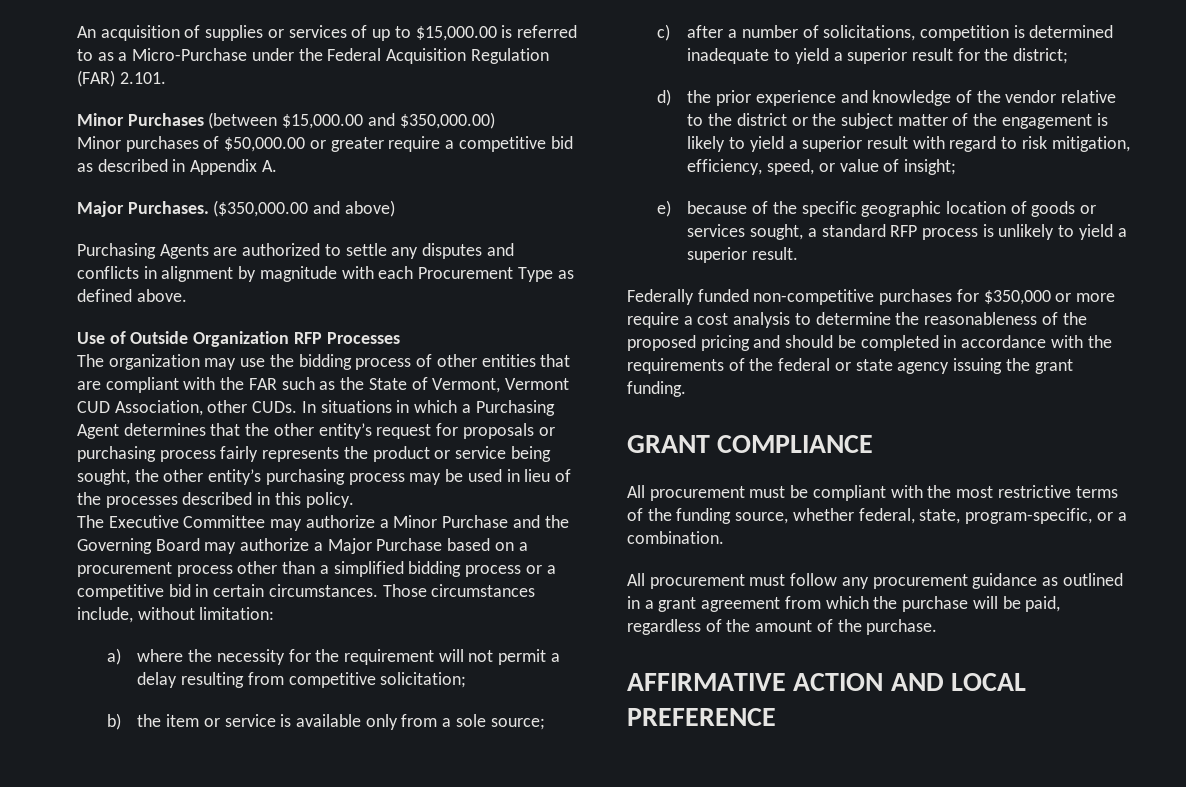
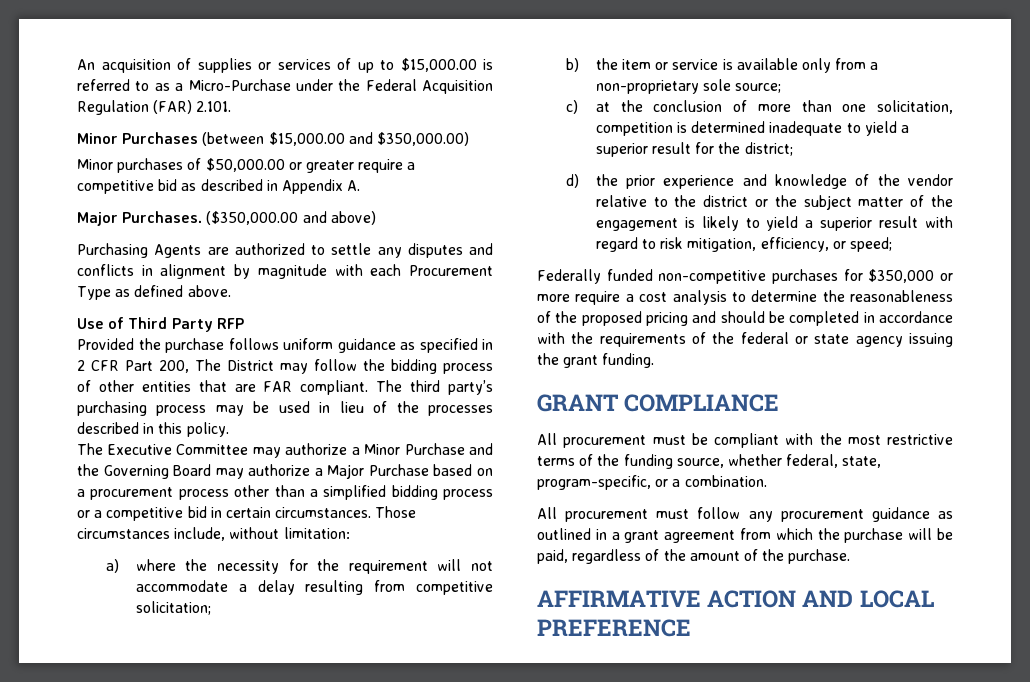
- Use of Outside Organization RFP Processes
- The organization may use the bidding process of other entities that are compliant with the FAR such as the State of Vermont, Vermont CUD Association, other CUDs. In situations in which a Purchasing Agent determines that the other entity’s request for proposals or purchasing process fairly represents the product or service being sought, the other entity’s purchasing process may be used in lieu of the processes described in this policy.
+ Use of Third Party RFP
+ Provided the purchase follows uniform guidance as specified in 2 CFR Part 200, The District may follow the bidding process of other entities that are FAR compliant. The third party’s purchasing process may be used in lieu of the processes described in this policy.
- a) where the necessity for the requirement will not permit a delay resulting from competitive solicitation;
+ a) where the necessity for the requirement will not accommodate a delay resulting from competitive solicitation;
- b) the item or service is available only from a sole source;
+ b) the item or service is available only from a non-proprietary sole source;
- c) after a number of solicitations, competition is determined inadequate to yield a superior result for the district;
+ c) at the conclusion of more than one solicitation, competition is determined inadequate to yield a superior result for the district;
- d) the prior experience and knowledge of the vendor relative to the district or the subject matter of the engagement is likely to yield a superior result with regard to risk mitigation, efficiency, speed, or value of insight;
- e) because of the specific geographic location of goods or services sought, a standard RFP process is unlikely to yield a superior result.
+ d) the prior experience and knowledge of the vendor relative to the district or the subject matter of the engagement is likely to yield a superior result with regard to risk mitigation, efficiency, or speed;

